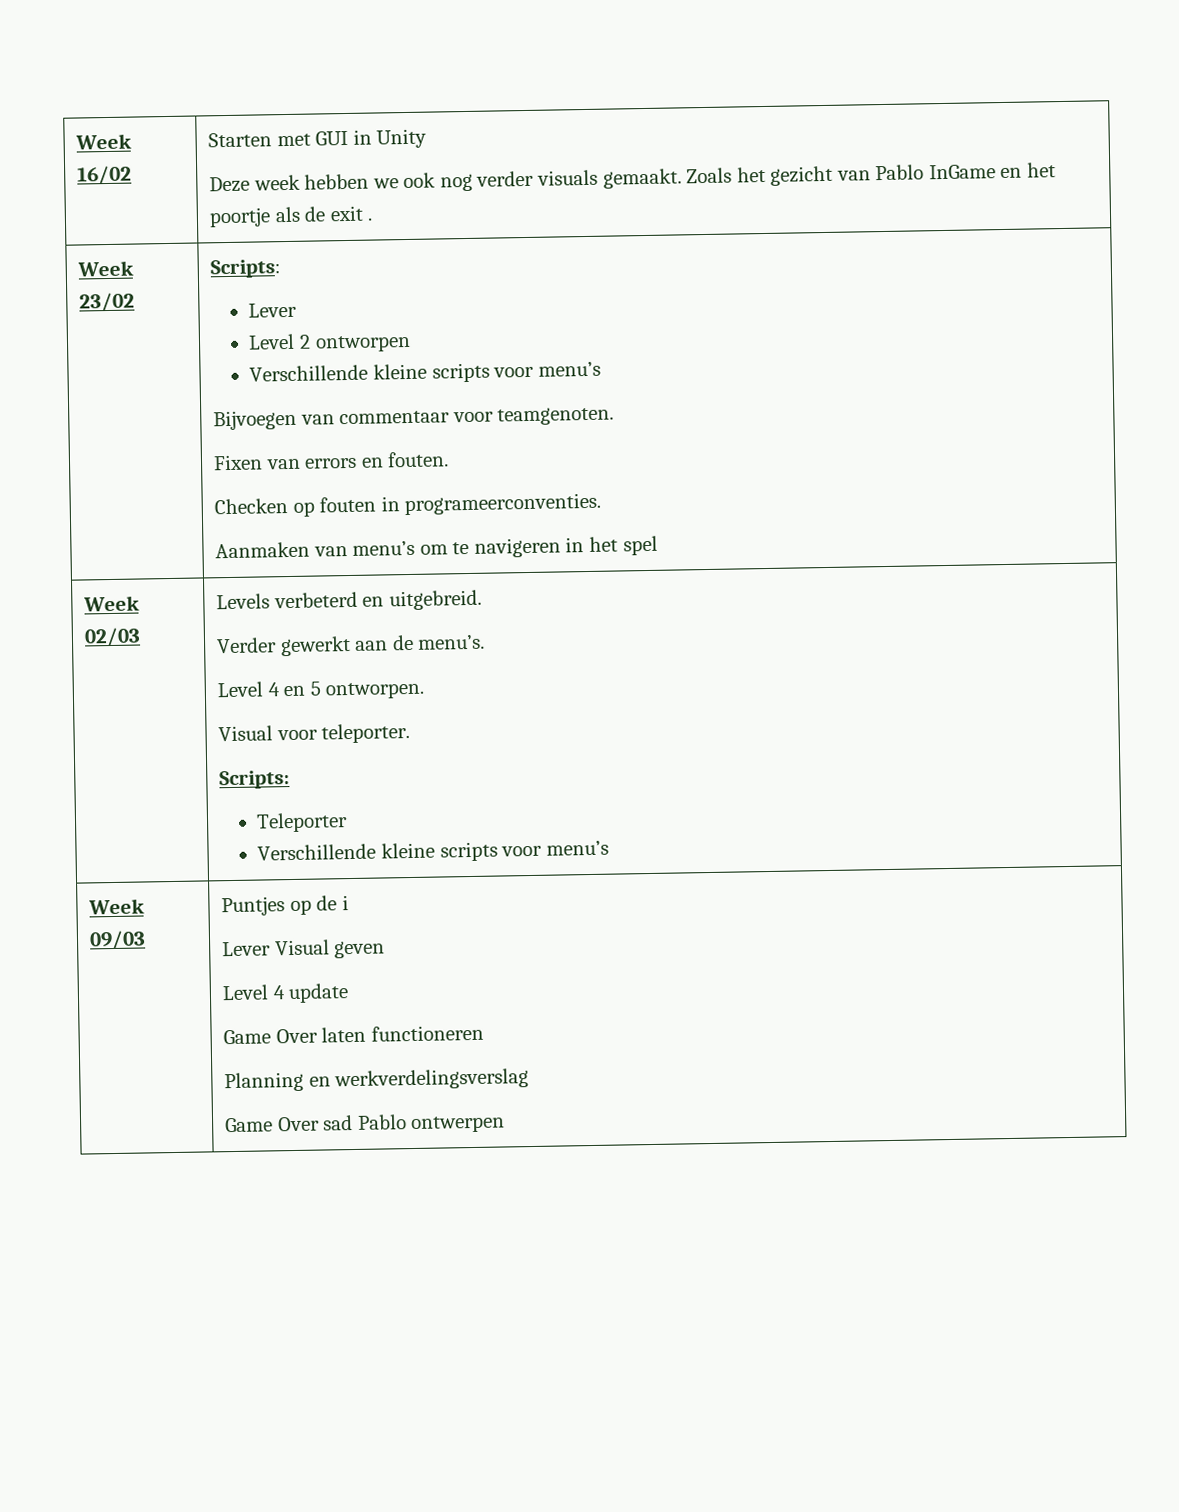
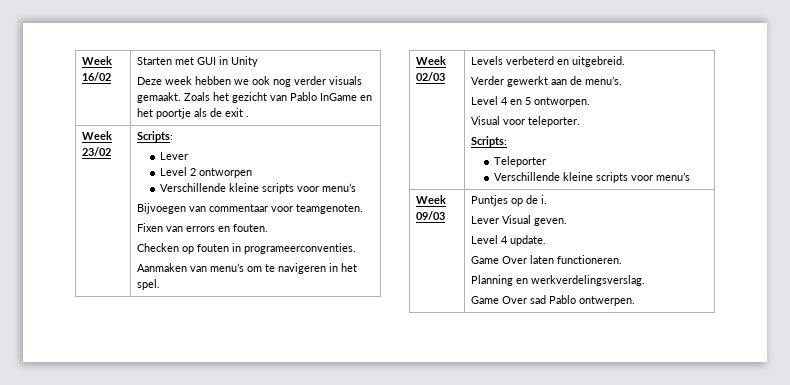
  Week 23/02 | Scripts:
  Lever
  Level 2 ontworpen
  Verschillende kleine scripts voor menu’s
  Bijvoegen van commentaar voor teamgenoten.
  Fixen van errors en fouten.
  Checken op fouten in programeerconventies.
- Aanmaken van menu’s om te navigeren in het spel
+ Aanmaken van menu’s om te navigeren in het spel.
- Week 09/03 | Puntjes op de i
- Lever Visual geven
- Level 4 update
- Game Over laten functioneren
- Planning en werkverdelingsverslag
- Game Over sad Pablo ontwerpen
+ Week 09/03 | Puntjes op de i.
+ Lever Visual geven.
+ Level 4 update.
+ Game Over laten functioneren.
+ Planning en werkverdelingsverslag.
+ Game Over sad Pablo ontwerpen.

